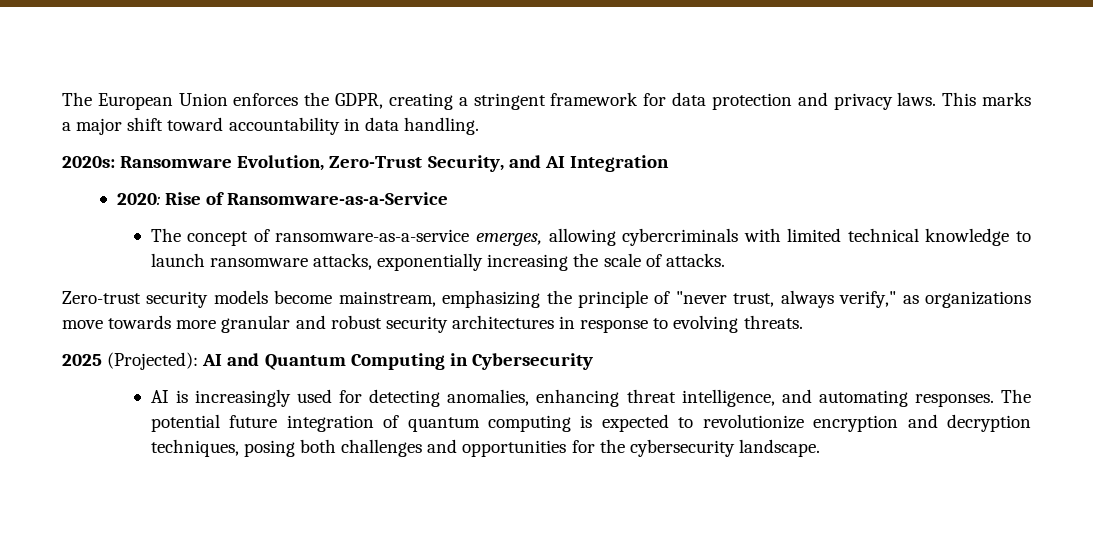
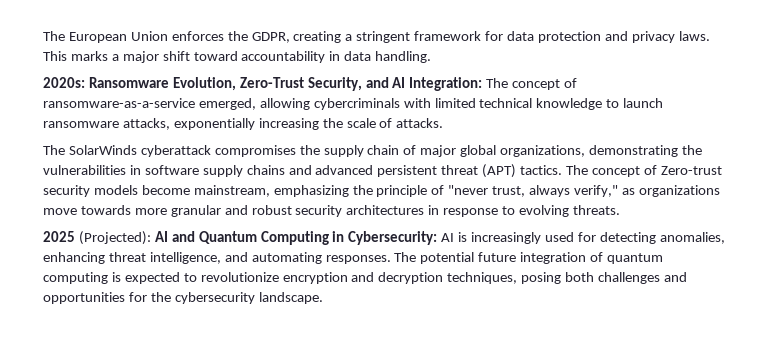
- 2020s: Ransomware Evolution, Zero-Trust Security, and AI Integration
- 2020: Rise of Ransomware-as-a-Service
- The concept of ransomware-as-a-service emerges, allowing cybercriminals with limited technical knowledge to launch ransomware attacks, exponentially increasing the scale of attacks.
+ 2020s: Ransomware Evolution, Zero-Trust Security, and AI Integration: The concept of ransomware-as-a-service emerged, allowing cybercriminals with limited technical knowledge to launch ransomware attacks, exponentially increasing the scale of attacks.
- Zero-trust security models become mainstream, emphasizing the principle of "never trust, always verify," as organizations move towards more granular and robust security architectures in response to evolving threats.
+ The SolarWinds cyberattack compromises the supply chain of major global organizations, demonstrating the vulnerabilities in software supply chains and advanced persistent threat (APT) tactics. The concept of Zero-trust security models become mainstream, emphasizing the principle of "never trust, always verify," as organizations move towards more granular and robust security architectures in response to evolving threats.
- 2025 (Projected): AI and Quantum Computing in Cybersecurity
- AI is increasingly used for detecting anomalies, enhancing threat intelligence, and automating responses.
+ 2025 (Projected): AI and Quantum Computing in Cybersecurity: AI is increasingly used for detecting anomalies, enhancing threat intelligence, and automating responses.

